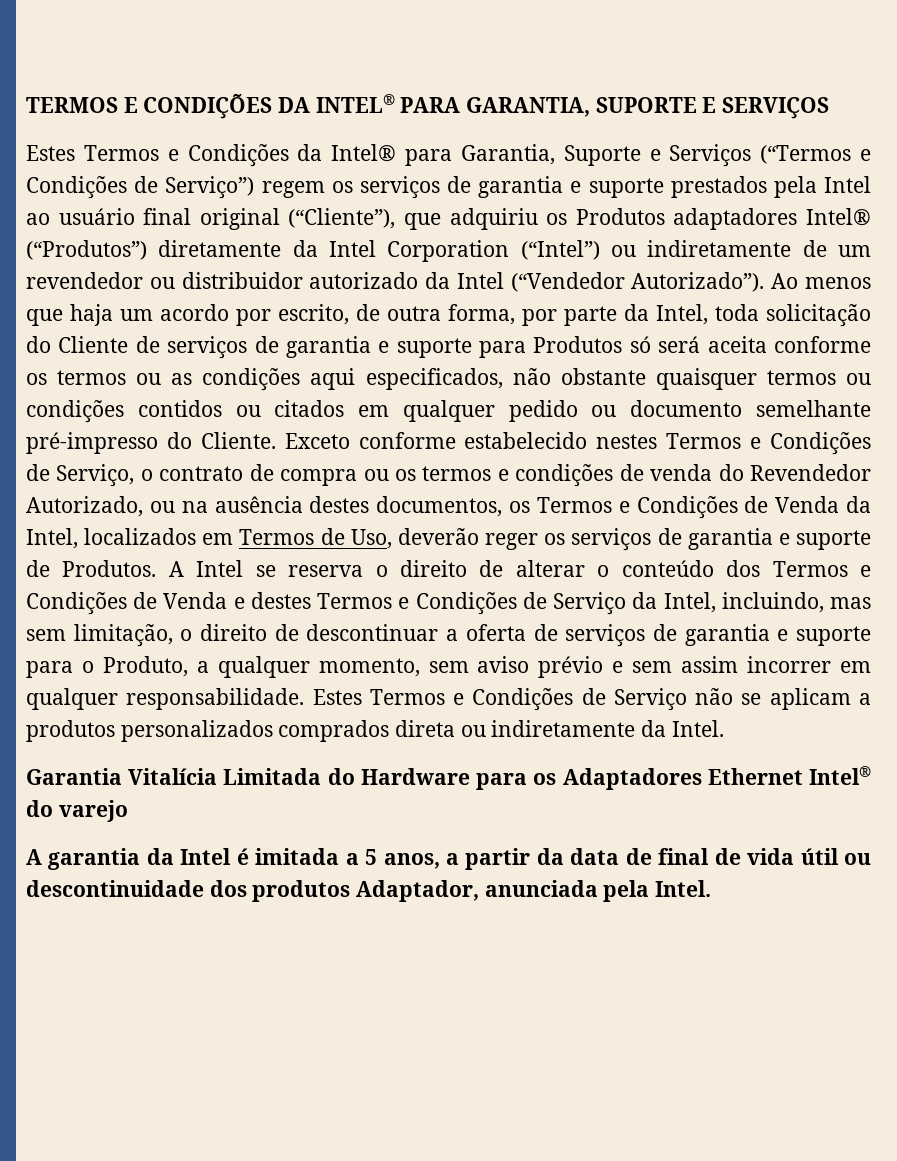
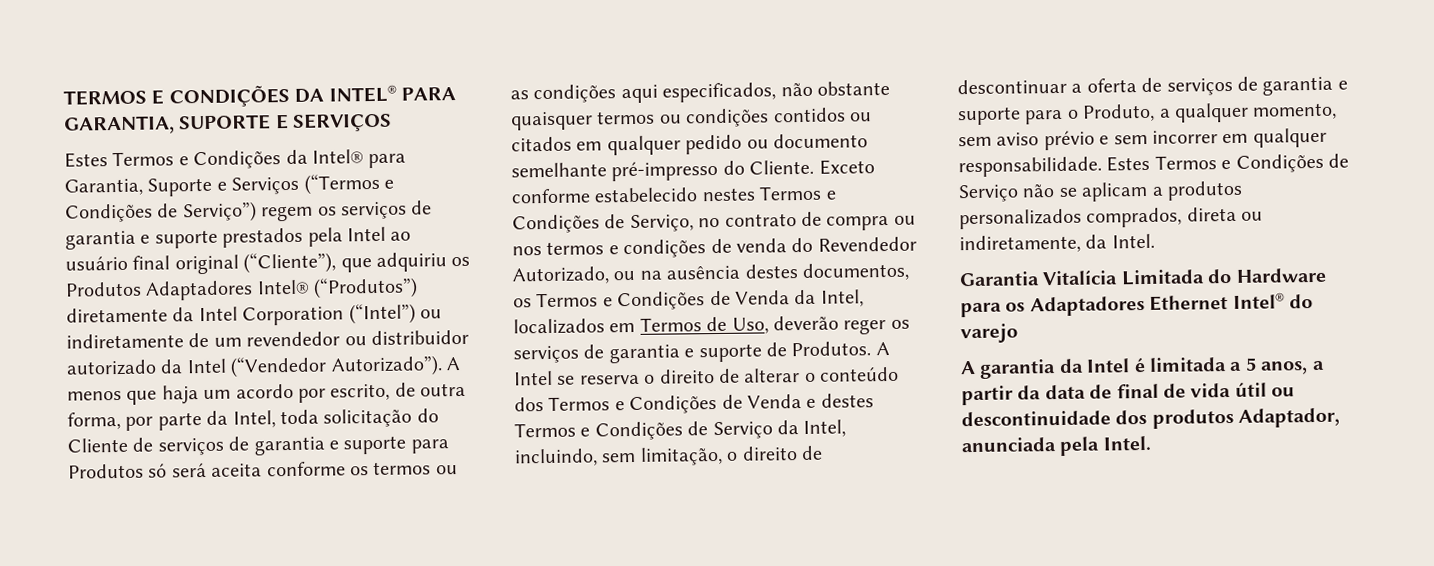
- Estes Termos e Condições da Intel® para Garantia, Suporte e Serviços (“Termos e Condições de Serviço”) regem os serviços de garantia e suporte prestados pela Intel ao usuário final original (“Cliente”), que adquiriu os Produtos adaptadores Intel® (“Produtos”) diretamente da Intel Corporation (“Intel”) ou indiretamente de um revendedor ou distribuidor autorizado da Intel (“Vendedor Autorizado”).
+ Estes Termos e Condições da Intel® para Garantia, Suporte e Serviços (“Termos e Condições de Serviço”) regem os serviços de garantia e suporte prestados pela Intel ao usuário final original (“Cliente”), que adquiriu os Produtos Adaptadores Intel® (“Produtos”) diretamente da Intel Corporation (“Intel”) ou indiretamente de um revendedor ou distribuidor autorizado da Intel (“Vendedor Autorizado”).
- Ao menos que haja um acordo por escrito, de outra forma, por parte da Intel, toda solicitação do Cliente de serviços de garantia e suporte para Produtos só será aceita conforme os termos ou as condições aqui especificados, não obstante quaisquer termos ou condições contidos ou citados em qualquer pedido ou documento semelhante pré-impresso do Cliente.
+ A menos que haja um acordo por escrito, de outra forma, por parte da Intel, toda solicitação do Cliente de serviços de garantia e suporte para Produtos só será aceita conforme os termos ou as condições aqui especificados, não obstante quaisquer termos ou condições contidos ou citados em qualquer pedido ou documento semelhante pré-impresso do Cliente.
- Exceto conforme estabelecido nestes Termos e Condições de Serviço, o contrato de compra ou os termos e condições de venda do Revendedor Autorizado, ou na ausência destes documentos, os Termos e Condições de Venda da Intel, localizados em Termos de Uso, deverão reger os serviços de garantia e suporte de Produtos.
+ Exceto conforme estabelecido nestes Termos e Condições de Serviço, no contrato de compra ou nos termos e condições de venda do Revendedor Autorizado, ou na ausência destes documentos, os Termos e Condições de Venda da Intel, localizados em Termos de Uso, deverão reger os serviços de garantia e suporte de Produtos.
- A Intel se reserva o direito de alterar o conteúdo dos Termos e Condições de Venda e destes Termos e Condições de Serviço da Intel, incluindo, mas sem limitação, o direito de descontinuar a oferta de serviços de garantia e suporte para o Produto, a qualquer momento, sem aviso prévio e sem assim incorrer em qualquer responsabilidade.
+ A Intel se reserva o direito de alterar o conteúdo dos Termos e Condições de Venda e destes Termos e Condições de Serviço da Intel, incluindo, sem limitação, o direito de descontinuar a oferta de serviços de garantia e suporte para o Produto, a qualquer momento, sem aviso prévio e sem incorrer em qualquer responsabilidade.
- Estes Termos e Condições de Serviço não se aplicam a produtos personalizados comprados direta ou indiretamente da Intel.
+ Estes Termos e Condições de Serviço não se aplicam a produtos personalizados comprados, direta ou indiretamente, da Intel.
- A garantia da Intel é imitada a 5 anos, a partir da data de final de vida útil ou descontinuidade dos produtos Adaptador, anunciada pela Intel.
+ A garantia da Intel é limitada a 5 anos, a partir da data de final de vida útil ou descontinuidade dos produtos Adaptador, anunciada pela Intel.

